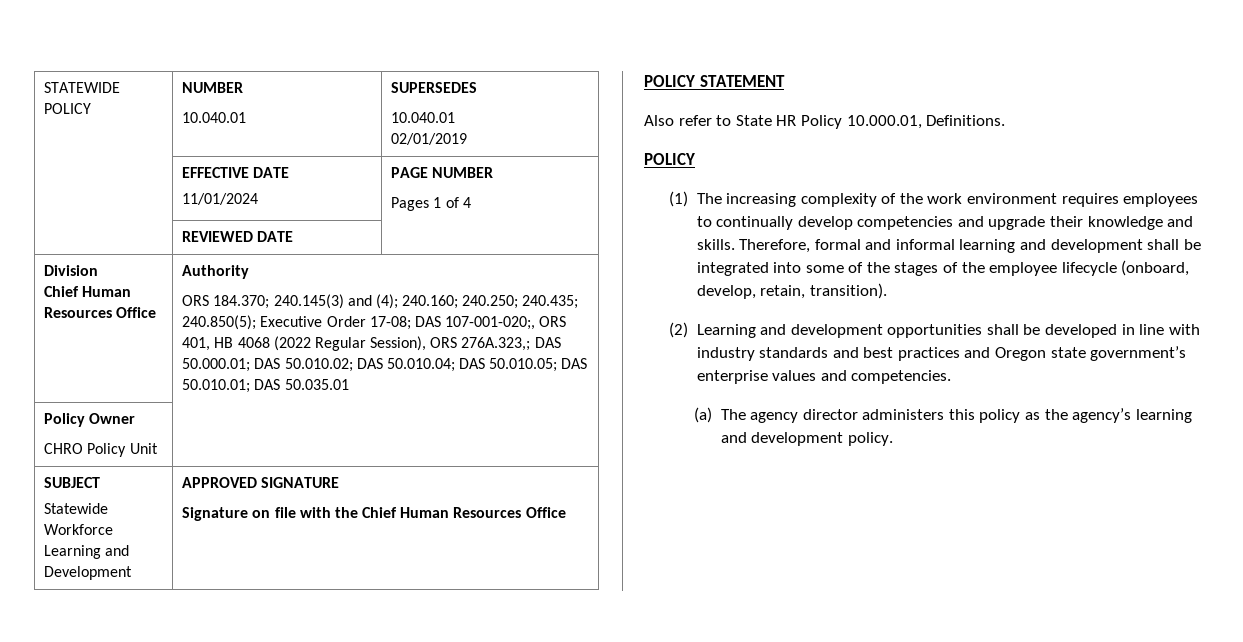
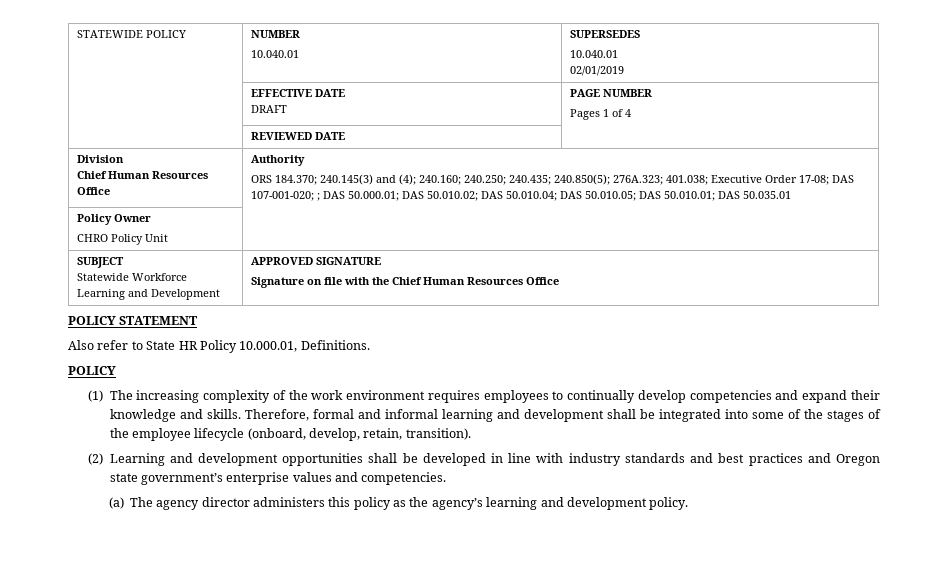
  | EFFECTIVE DATE
- 11/01/2024 | PAGE NUMBER
+ DRAFT | PAGE NUMBER
- ORS 184.370; 240.145(3) and (4); 240.160; 240.250; 240.435; 240.850(5); Executive Order 17-08; DAS 107-001-020;, ORS 401, HB 4068 (2022 Regular Session), ORS 276A.323,; DAS 50.000.01; DAS 50.010.02; DAS 50.010.04; DAS 50.010.05; DAS 50.010.01; DAS 50.035.01
+ ORS 184.370; 240.145(3) and (4); 240.160; 240.250; 240.435; 240.850(5); 276A.323; 401.038; Executive Order 17-08; DAS 107-001-020; ; DAS 50.000.01; DAS 50.010.02; DAS 50.010.04; DAS 50.010.05; DAS 50.010.01; DAS 50.035.01
- (1) The increasing complexity of the work environment requires employees to continually develop competencies and upgrade their knowledge and skills.
+ (1) The increasing complexity of the work environment requires employees to continually develop competencies and expand their knowledge and skills.

